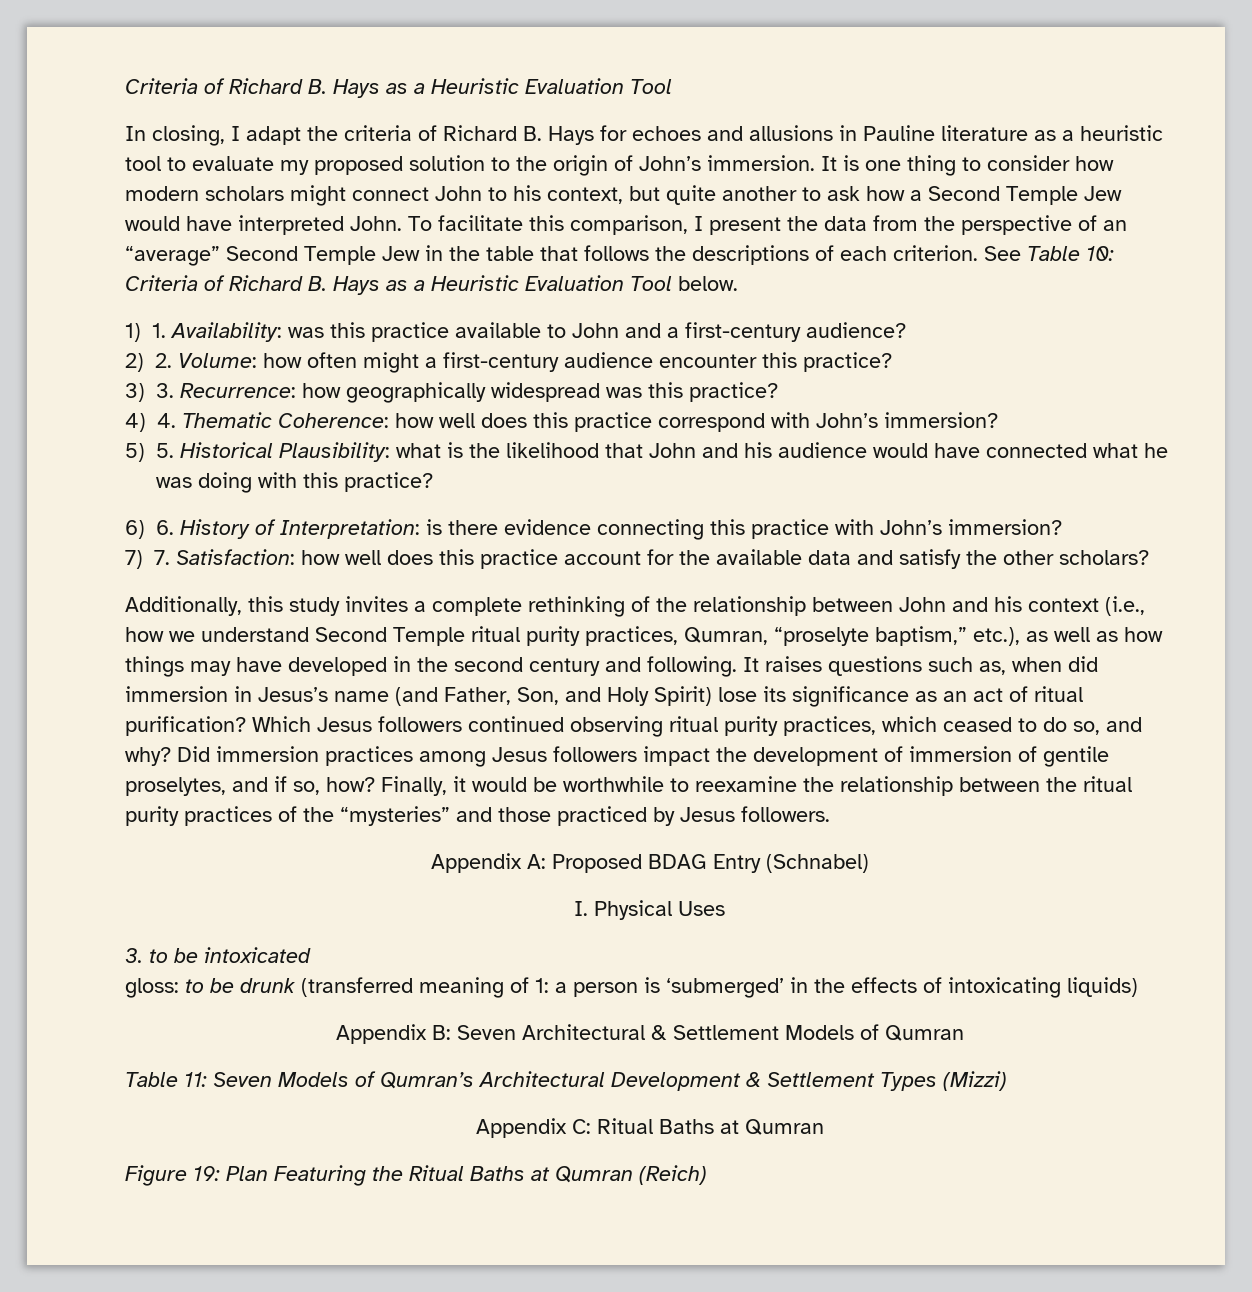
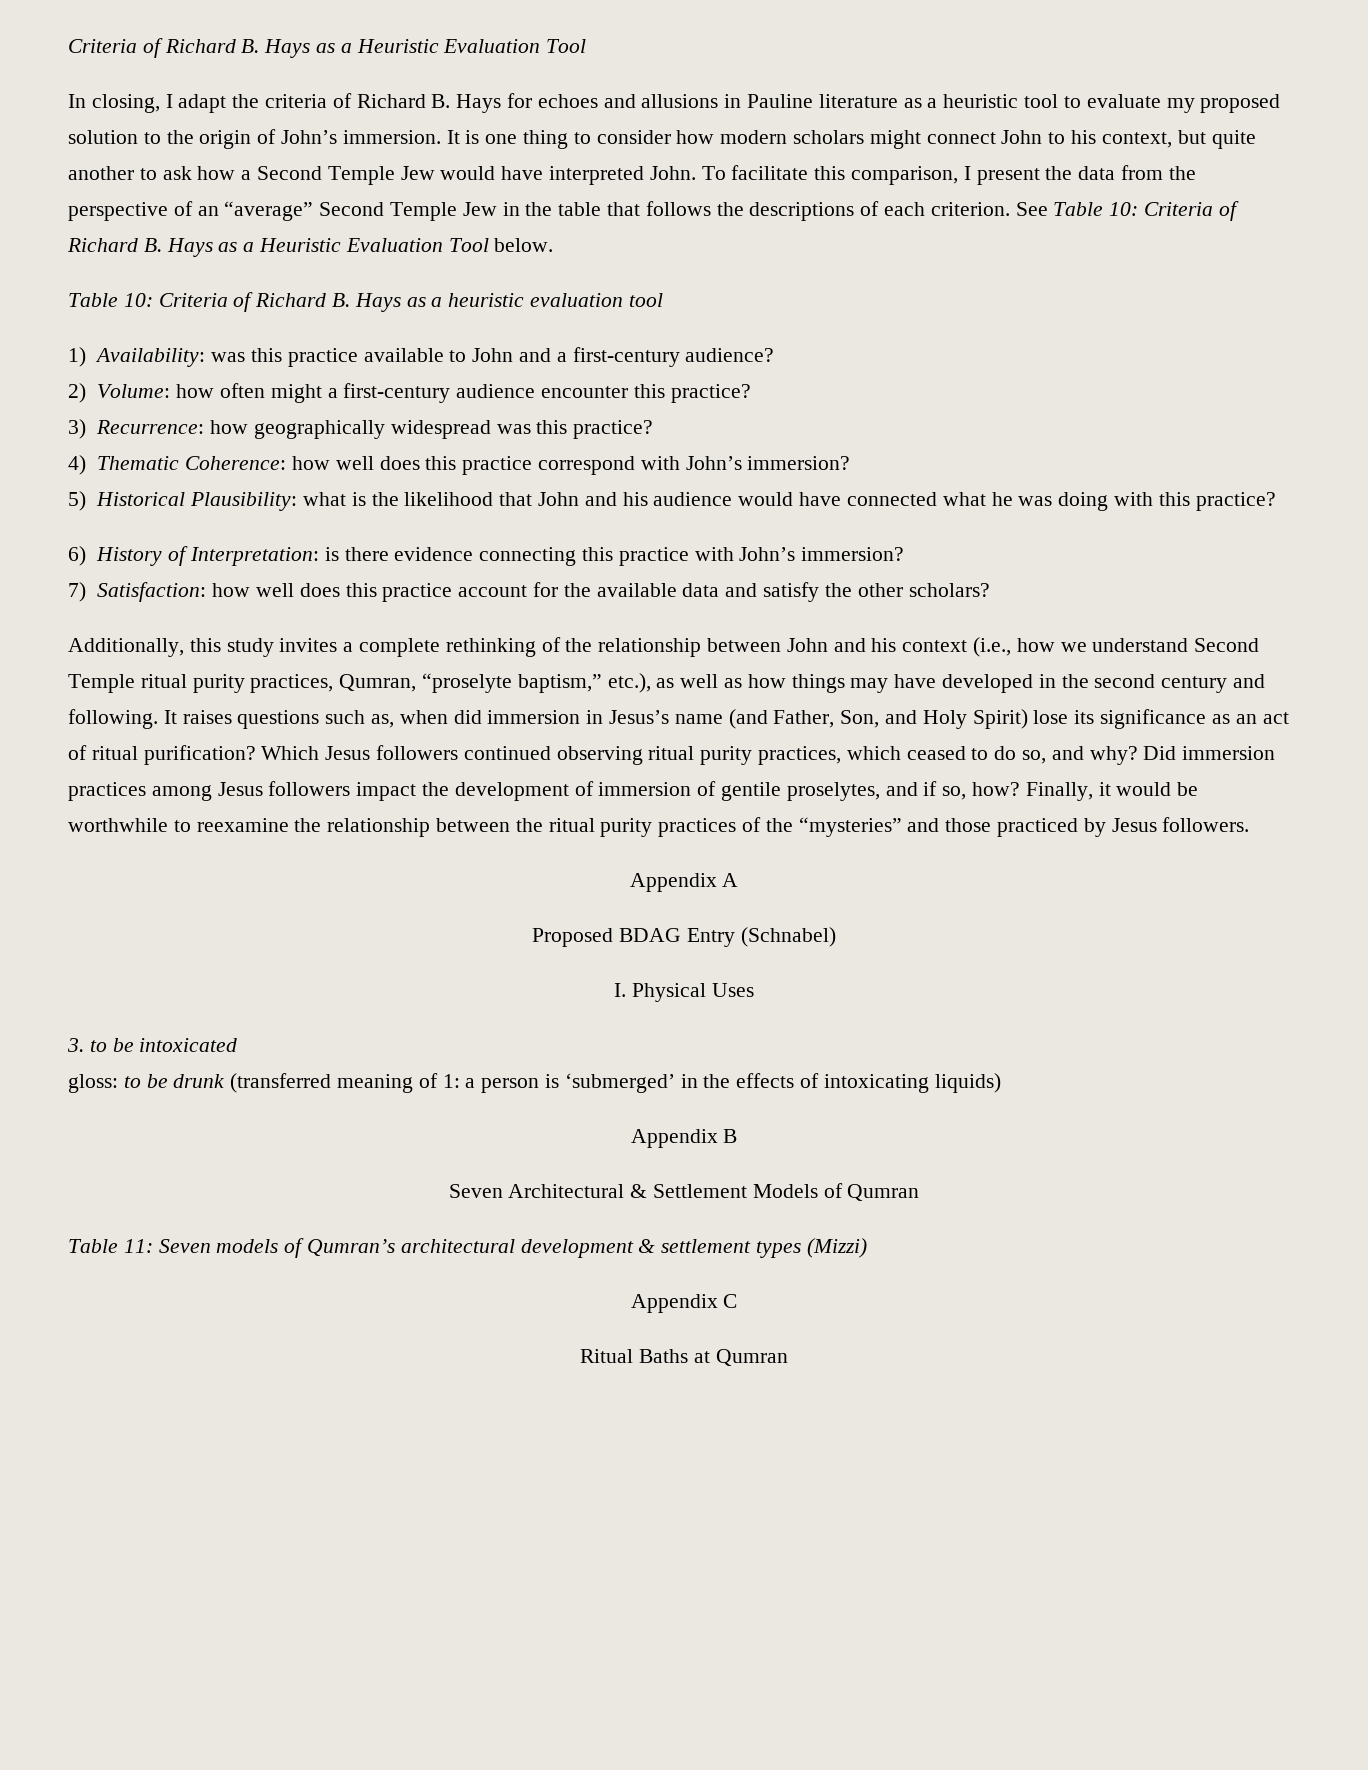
+ Table 10: Criteria of Richard B. Hays as a heuristic evaluation tool
- 1) 1. Availability: was this practice available to John and a first-century audience?
+ 1) Availability: was this practice available to John and a first-century audience?
- 2) 2. Volume: how often might a first-century audience encounter this practice?
+ 2) Volume: how often might a first-century audience encounter this practice?
- 3) 3. Recurrence: how geographically widespread was this practice?
+ 3) Recurrence: how geographically widespread was this practice?
- 4) 4. Thematic Coherence: how well does this practice correspond with John’s immersion?
+ 4) Thematic Coherence: how well does this practice correspond with John’s immersion?
- 5) 5. Historical Plausibility: what is the likelihood that John and his audience would have connected what he was doing with this practice?
+ 5) Historical Plausibility: what is the likelihood that John and his audience would have connected what he was doing with this practice?
- 6) 6. History of Interpretation: is there evidence connecting this practice with John’s immersion?
+ 6) History of Interpretation: is there evidence connecting this practice with John’s immersion?
- 7) 7. Satisfaction: how well does this practice account for the available data and satisfy the other scholars?
+ 7) Satisfaction: how well does this practice account for the available data and satisfy the other scholars?
- Appendix A: Proposed BDAG Entry (Schnabel)
+ Appendix A
+ Proposed BDAG Entry (Schnabel)
- Appendix B: Seven Architectural & Settlement Models of Qumran
+ Appendix B
+ Seven Architectural & Settlement Models of Qumran
- Table 11: Seven Models of Qumran’s Architectural Development & Settlement Types (Mizzi)
+ Table 11: Seven models of Qumran’s architectural development & settlement types (Mizzi)
- Appendix C: Ritual Baths at Qumran
- Figure 19: Plan Featuring the Ritual Baths at Qumran (Reich)
+ Appendix C
+ Ritual Baths at Qumran

